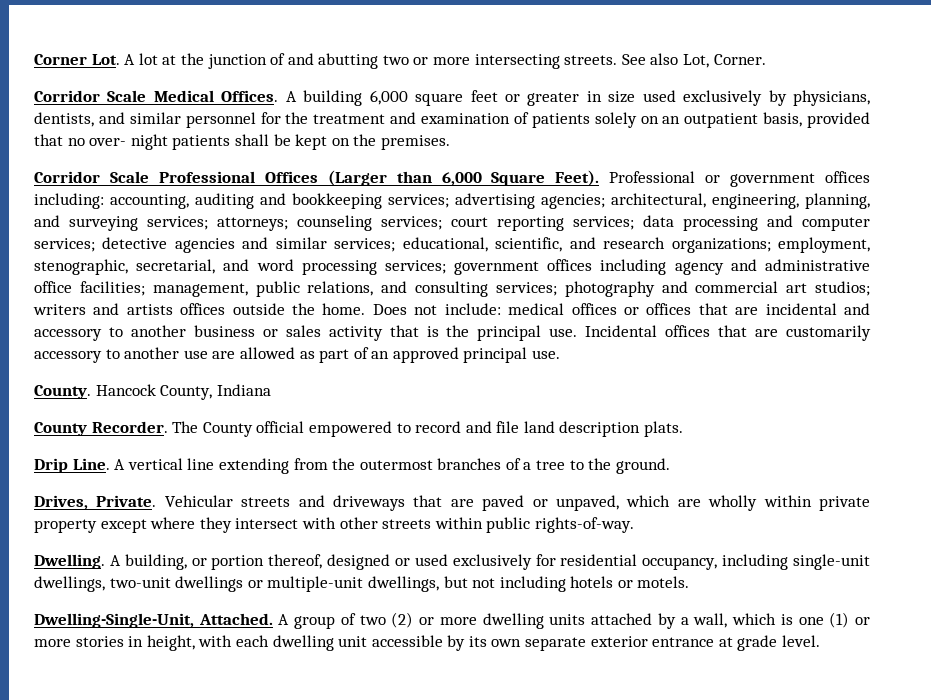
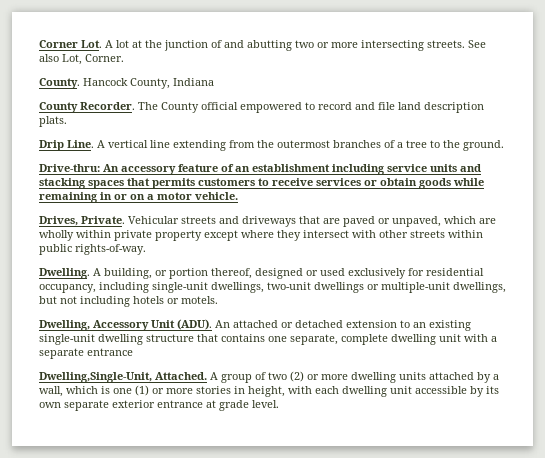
- Corridor Scale Medical Offices. A building 6,000 square feet or greater in size used exclusively by physicians, dentists, and similar personnel for the treatment and examination of patients solely on an outpatient basis, provided that no over- night patients shall be kept on the premises.
- Corridor Scale Professional Offices (Larger than 6,000 Square Feet). Professional or government offices including: accounting, auditing and bookkeeping services; advertising agencies; architectural, engineering, planning, and surveying services; attorneys; counseling services; court reporting services; data processing and computer services; detective agencies and similar services; educational, scientific, and research organizations; employment, stenographic, secretarial, and word processing services; government offices including agency and administrative office facilities; management, public relations, and consulting services; photography and commercial art studios; writers and artists offices outside the home. Does not include: medical offices or offices that are incidental and accessory to another business or sales activity that is the principal use. Incidental offices that are customarily accessory to another use are allowed as part of an approved principal use.
+ Drive-thru: An accessory feature of an establishment including service units and stacking spaces that permits customers to receive services or obtain goods while remaining in or on a motor vehicle.
- Dwelling-Single-Unit, Attached.
+ Dwelling, Accessory Unit (ADU). An attached or detached extension to an existing single-unit dwelling structure that contains one separate, complete dwelling unit with a separate entrance
+ Dwelling,Single-Unit, Attached.

